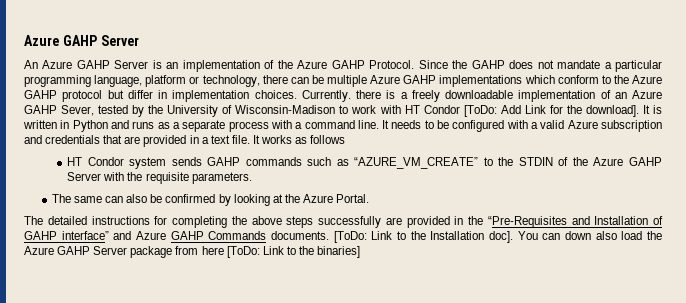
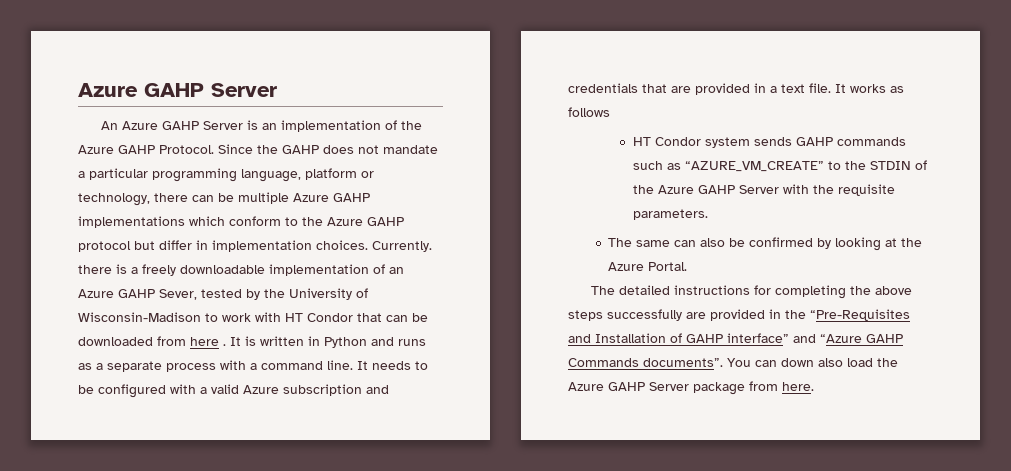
- Currently. there is a freely downloadable implementation of an Azure GAHP Sever, tested by the University of Wisconsin-Madison to work with HT Condor [ToDo: Add Link for the download].
+ Currently. there is a freely downloadable implementation of an Azure GAHP Sever, tested by the University of Wisconsin-Madison to work with HT Condor that can be downloaded from here .
- The detailed instructions for completing the above steps successfully are provided in the “Pre-Requisites and Installation of GAHP interface” and Azure GAHP Commands documents. [ToDo: Link to the Installation doc].
+ The detailed instructions for completing the above steps successfully are provided in the “Pre-Requisites and Installation of GAHP interface” and “Azure GAHP Commands documents”.
- You can down also load the Azure GAHP Server package from here [ToDo: Link to the binaries]
+ You can down also load the Azure GAHP Server package from here.

